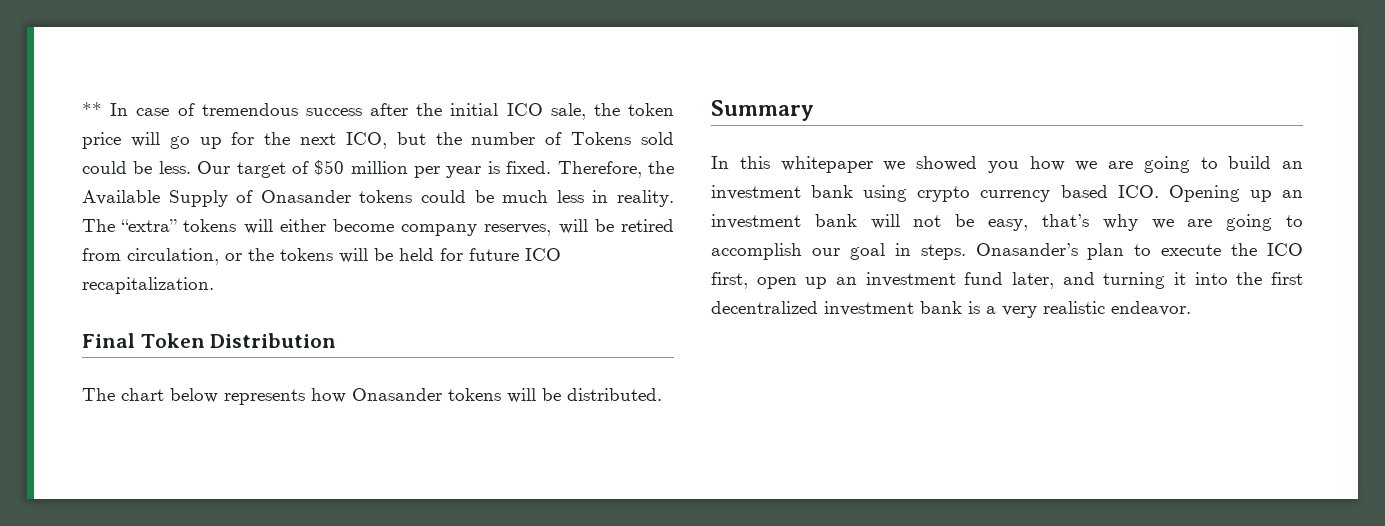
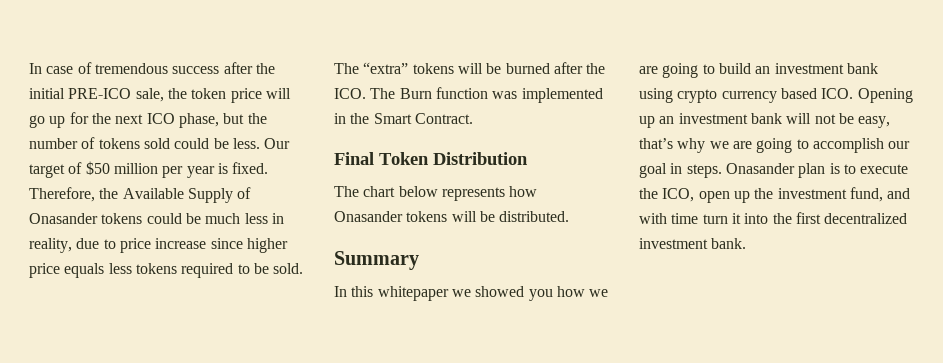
- ** In case of tremendous success after the initial ICO sale, the token price will go up for the next ICO, but the number of Tokens sold could be less.
+ In case of tremendous success after the initial PRE-ICO sale, the token price will go up for the next ICO phase, but the number of tokens sold could be less.
- Therefore, the Available Supply of Onasander tokens could be much less in reality. The “extra” tokens will either become company reserves, will be retired from circulation, or the tokens will be held for future ICO recapitalization.
+ Therefore, the Available Supply of Onasander tokens could be much less in reality, due to price increase since higher price equals less tokens required to be sold. The “extra” tokens will be burned after the ICO. The Burn function was implemented in the Smart Contract.
- Onasander’s plan to execute the ICO first, open up an investment fund later, and turning it into the first decentralized investment bank is a very realistic endeavor.
+ Onasander plan is to execute the ICO, open up the investment fund, and with time turn it into the first decentralized investment bank.

